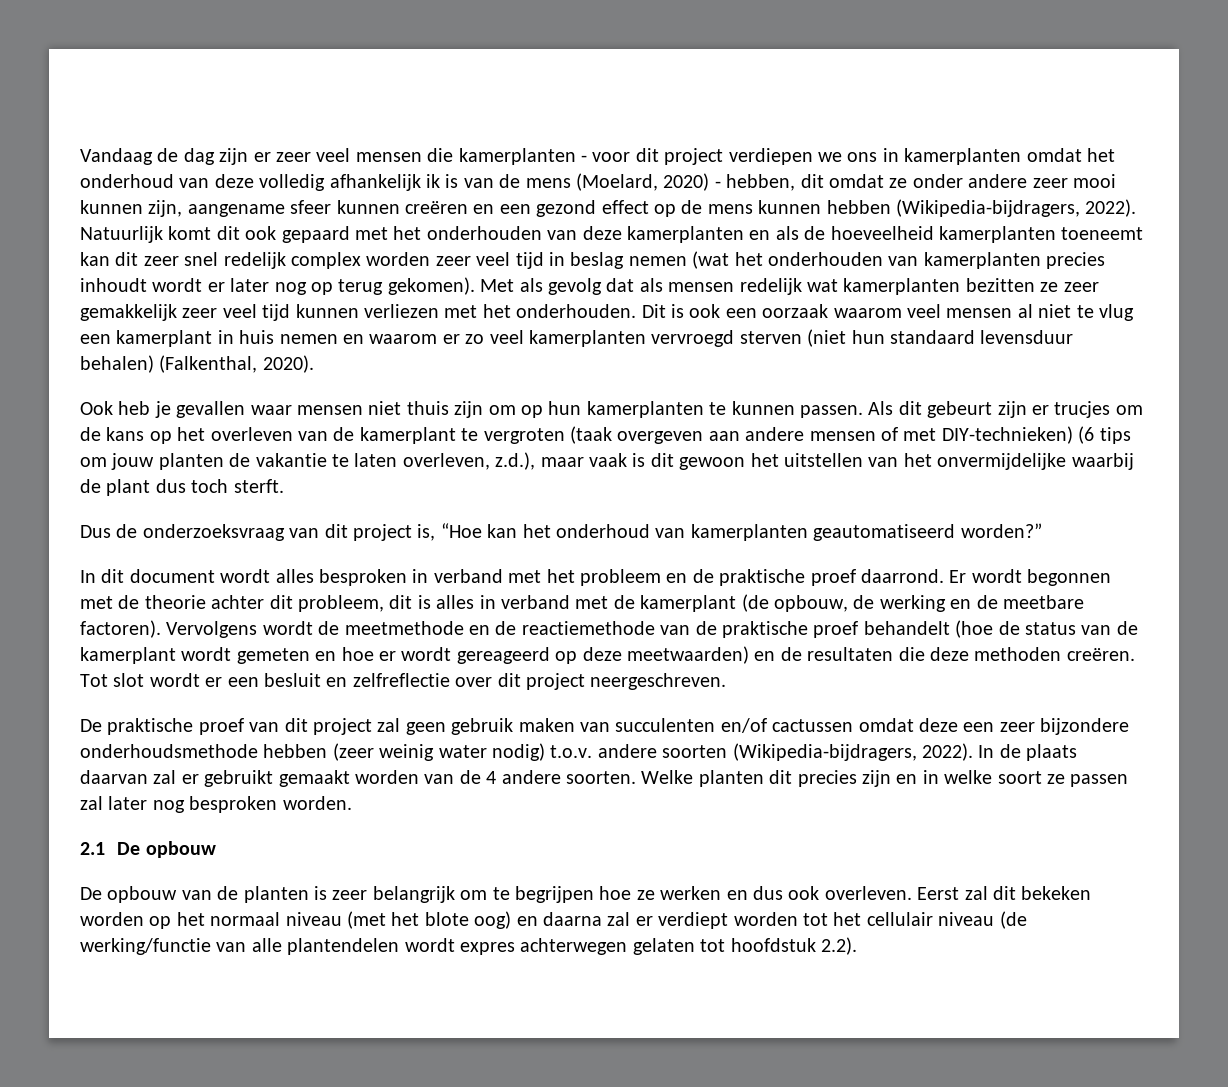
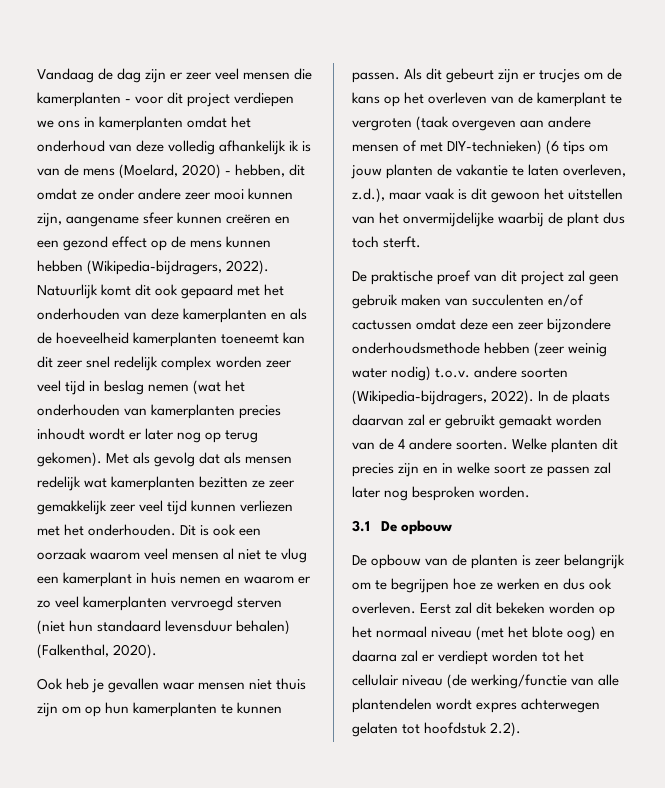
- Dus de onderzoeksvraag van dit project is, “Hoe kan het onderhoud van kamerplanten geautomatiseerd worden?”
- In dit document wordt alles besproken in verband met het probleem en de praktische proef daarrond. Er wordt begonnen met de theorie achter dit probleem, dit is alles in verband met de kamerplant (de opbouw, de werking en de meetbare factoren). Vervolgens wordt de meetmethode en de reactiemethode van de praktische proef behandelt (hoe de status van de kamerplant wordt gemeten en hoe er wordt gereageerd op deze meetwaarden) en de resultaten die deze methoden creëren. Tot slot wordt er een besluit en zelfreflectie over dit project neergeschreven.
- 2.1 De opbouw
+ 3.1 De opbouw

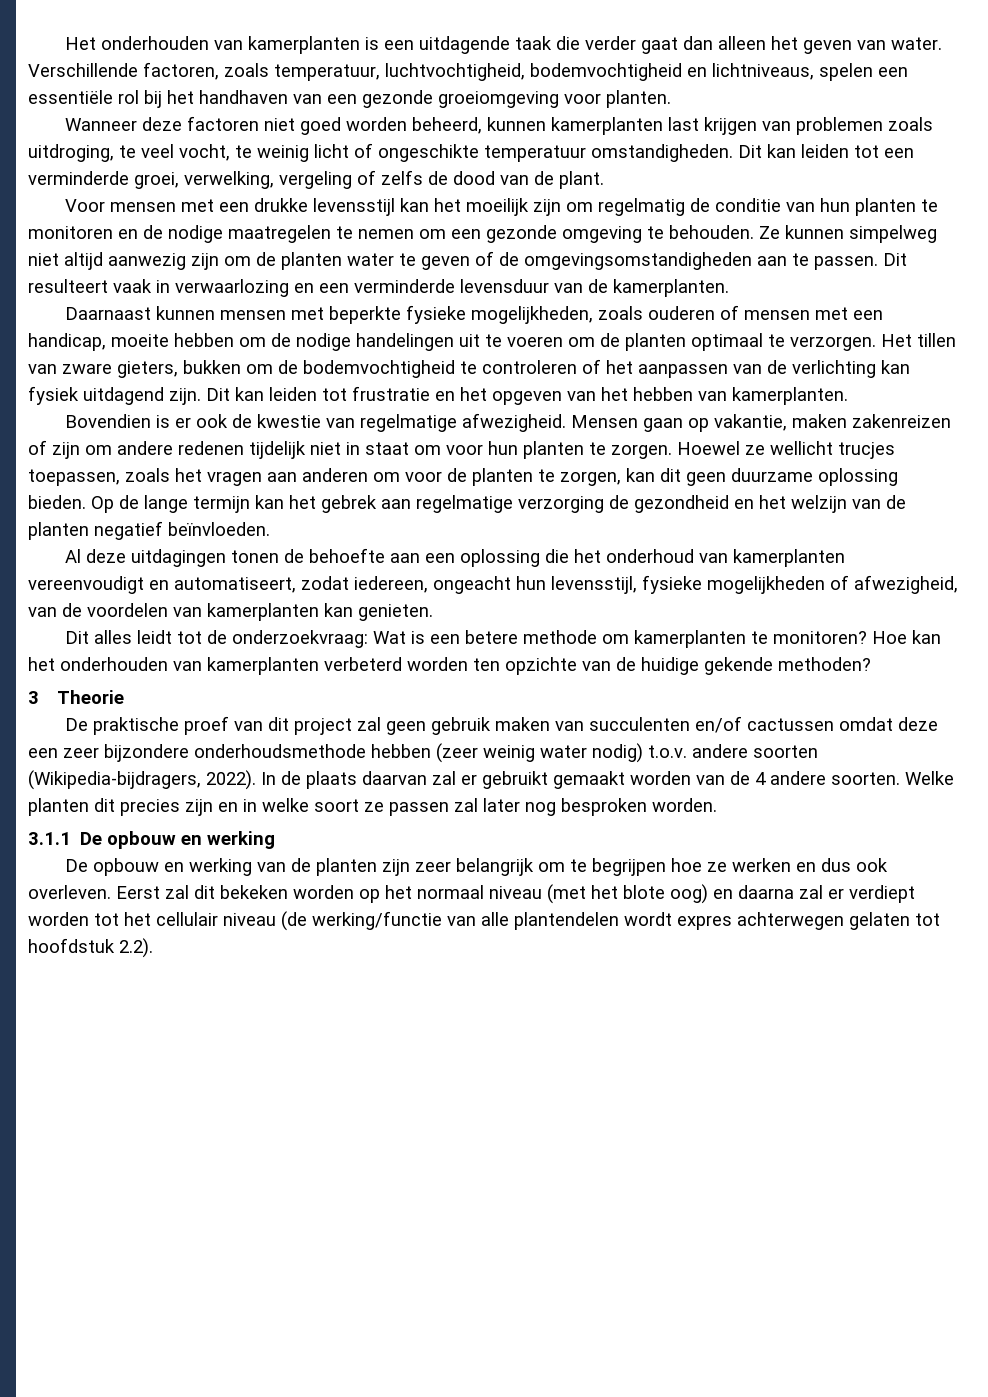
- Vandaag de dag zijn er zeer veel mensen die kamerplanten - voor dit project verdiepen we ons in kamerplanten omdat het onderhoud van deze volledig afhankelijk ik is van de mens (Moelard, 2020) - hebben, dit omdat ze onder andere zeer mooi kunnen zijn, aangename sfeer kunnen creëren en een gezond effect op de mens kunnen hebben (Wikipedia-bijdragers, 2022). Natuurlijk komt dit ook gepaard met het onderhouden van deze kamerplanten en als de hoeveelheid kamerplanten toeneemt kan dit zeer snel redelijk complex worden zeer veel tijd in beslag nemen (wat het onderhouden van kamerplanten precies inhoudt wordt er later nog op terug gekomen). Met als gevolg dat als mensen redelijk wat kamerplanten bezitten ze zeer gemakkelijk zeer veel tijd kunnen verliezen met het onderhouden. Dit is ook een oorzaak waarom veel mensen al niet te vlug een kamerplant in huis nemen en waarom er zo veel kamerplanten vervroegd sterven (niet hun standaard levensduur behalen) (Falkenthal, 2020).
- Ook heb je gevallen waar mensen niet thuis zijn om op hun kamerplanten te kunnen passen. Als dit gebeurt zijn er trucjes om de kans op het overleven van de kamerplant te vergroten (taak overgeven aan andere mensen of met DIY-technieken) (6 tips om jouw planten de vakantie te laten overleven, z.d.), maar vaak is dit gewoon het uitstellen van het onvermijdelijke waarbij de plant dus toch sterft.
+ Het onderhouden van kamerplanten is een uitdagende taak die verder gaat dan alleen het geven van water. Verschillende factoren, zoals temperatuur, luchtvochtigheid, bodemvochtigheid en lichtniveaus, spelen een essentiële rol bij het handhaven van een gezonde groeiomgeving voor planten.
+ Wanneer deze factoren niet goed worden beheerd, kunnen kamerplanten last krijgen van problemen zoals uitdroging, te veel vocht, te weinig licht of ongeschikte temperatuur omstandigheden. Dit kan leiden tot een verminderde groei, verwelking, vergeling of zelfs de dood van de plant.
+ Voor mensen met een drukke levensstijl kan het moeilijk zijn om regelmatig de conditie van hun planten te monitoren en de nodige maatregelen te nemen om een gezonde omgeving te behouden. Ze kunnen simpelweg niet altijd aanwezig zijn om de planten water te geven of de omgevingsomstandigheden aan te passen. Dit resulteert vaak in verwaarlozing en een verminderde levensduur van de kamerplanten.
+ Daarnaast kunnen mensen met beperkte fysieke mogelijkheden, zoals ouderen of mensen met een handicap, moeite hebben om de nodige handelingen uit te voeren om de planten optimaal te verzorgen. Het tillen van zware gieters, bukken om de bodemvochtigheid te controleren of het aanpassen van de verlichting kan fysiek uitdagend zijn. Dit kan leiden tot frustratie en het opgeven van het hebben van kamerplanten.
+ Bovendien is er ook de kwestie van regelmatige afwezigheid. Mensen gaan op vakantie, maken zakenreizen of zijn om andere redenen tijdelijk niet in staat om voor hun planten te zorgen. Hoewel ze wellicht trucjes toepassen, zoals het vragen aan anderen om voor de planten te zorgen, kan dit geen duurzame oplossing bieden. Op de lange termijn kan het gebrek aan regelmatige verzorging de gezondheid en het welzijn van de planten negatief beïnvloeden.
+ Al deze uitdagingen tonen de behoefte aan een oplossing die het onderhoud van kamerplanten vereenvoudigt en automatiseert, zodat iedereen, ongeacht hun levensstijl, fysieke mogelijkheden of afwezigheid, van de voordelen van kamerplanten kan genieten.
+ Dit alles leidt tot de onderzoekvraag: Wat is een betere methode om kamerplanten te monitoren? Hoe kan het onderhouden van kamerplanten verbeterd worden ten opzichte van de huidige gekende methoden?
+ 3 Theorie
- 3.1 De opbouw
- De opbouw van de planten is zeer belangrijk om te begrijpen hoe ze werken en dus ook overleven.
+ 3.1.1 De opbouw en werking
+ De opbouw en werking van de planten zijn zeer belangrijk om te begrijpen hoe ze werken en dus ook overleven.

